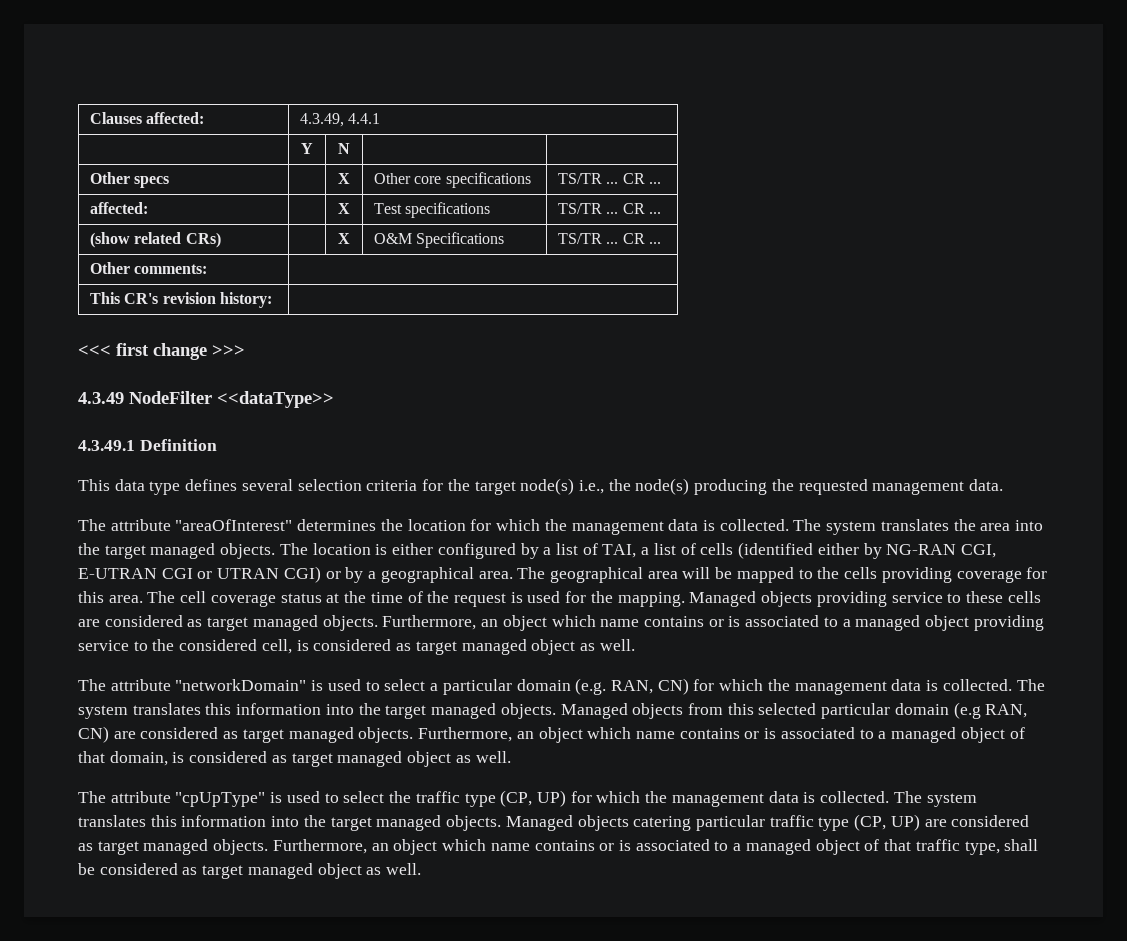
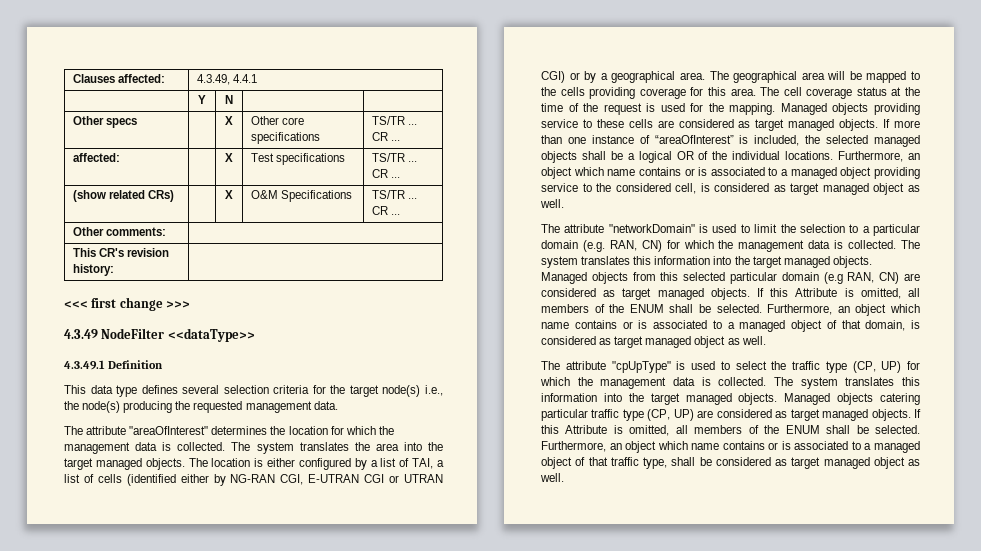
+ If more than one instance of “areaOfInterest” is included, the selected managed objects shall be a logical OR of the individual locations.
- The attribute "networkDomain" is used to select a particular domain (e.g. RAN, CN) for which the management data is collected.
+ The attribute "networkDomain" is used to limit the selection to a particular domain (e.g. RAN, CN) for which the management data is collected.
- Managed objects from this selected particular domain (e.g RAN, CN) are considered as target managed objects.
+ Managed objects from this selected particular domain (e.g RAN, CN) are considered as target managed objects. If this Attribute is omitted, all members of the ENUM shall be selected.
- Managed objects catering particular traffic type (CP, UP) are considered as target managed objects.
+ Managed objects catering particular traffic type (CP, UP) are considered as target managed objects. If this Attribute is omitted, all members of the ENUM shall be selected.

